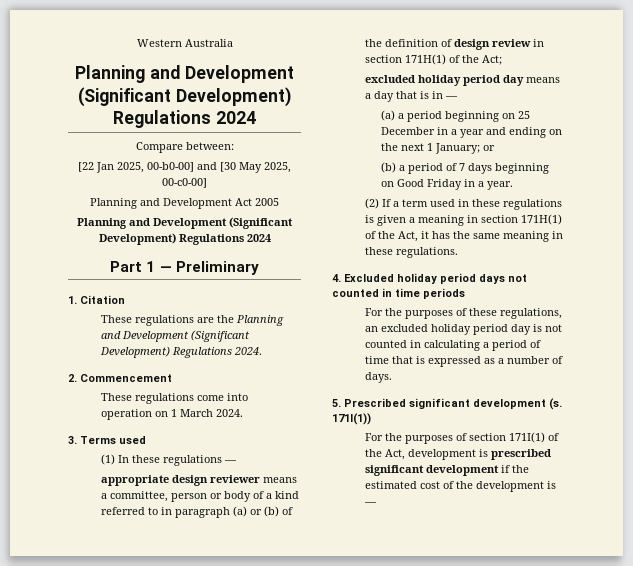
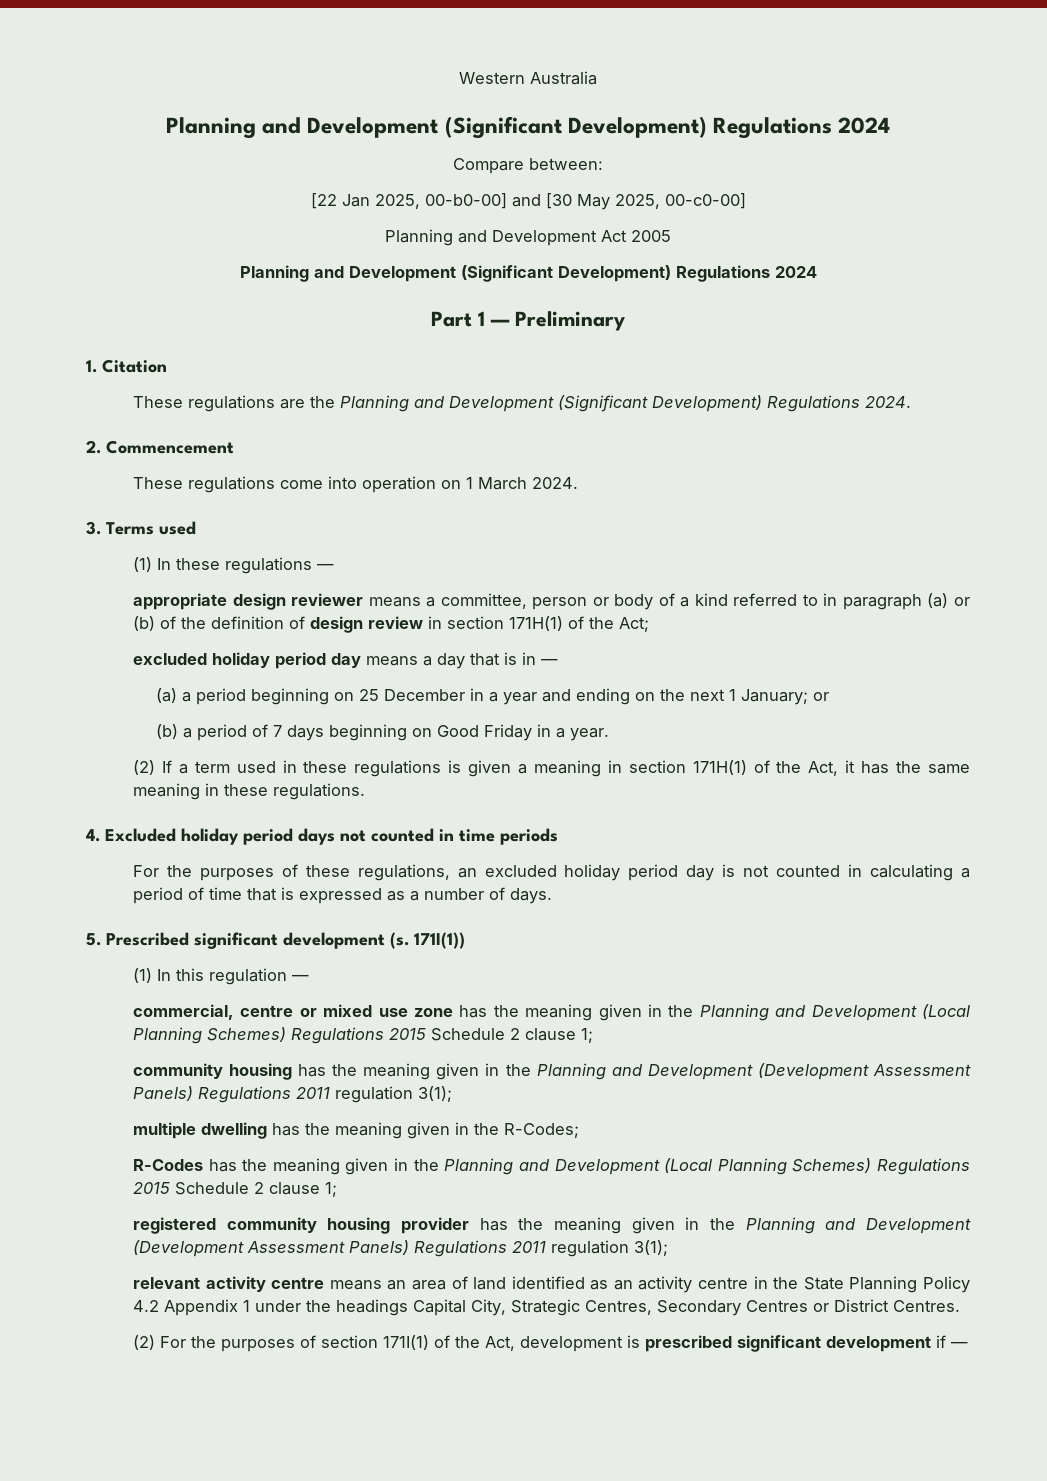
- For the purposes of section 171I(1) of the Act, development is prescribed significant development if the estimated cost of the development is —
+ (1) In this regulation —
+ commercial, centre or mixed use zone has the meaning given in the Planning and Development (Local Planning Schemes) Regulations 2015 Schedule 2 clause 1;
+ community housing has the meaning given in the Planning and Development (Development Assessment Panels) Regulations 2011 regulation 3(1);
+ multiple dwelling has the meaning given in the R-Codes;
+ R-Codes has the meaning given in the Planning and Development (Local Planning Schemes) Regulations 2015 Schedule 2 clause 1;
+ registered community housing provider has the meaning given in the Planning and Development (Development Assessment Panels) Regulations 2011 regulation 3(1);
+ relevant activity centre means an area of land identified as an activity centre in the State Planning Policy 4.2 Appendix 1 under the headings Capital City, Strategic Centres, Secondary Centres or District Centres.
+ (2) For the purposes of section 171I(1) of the Act, development is prescribed significant development if —

